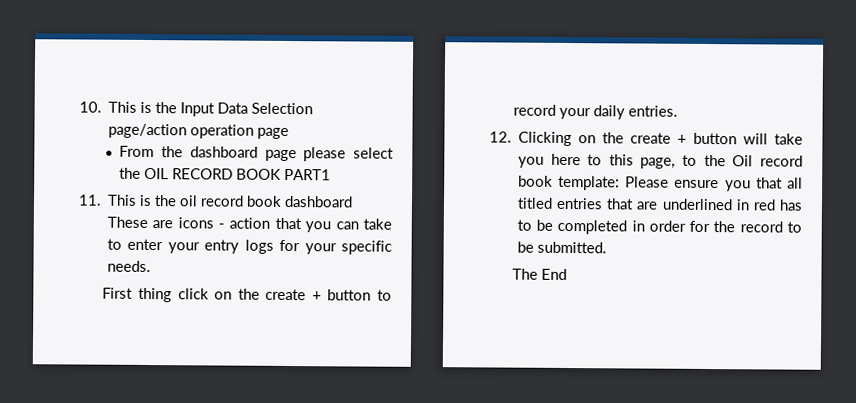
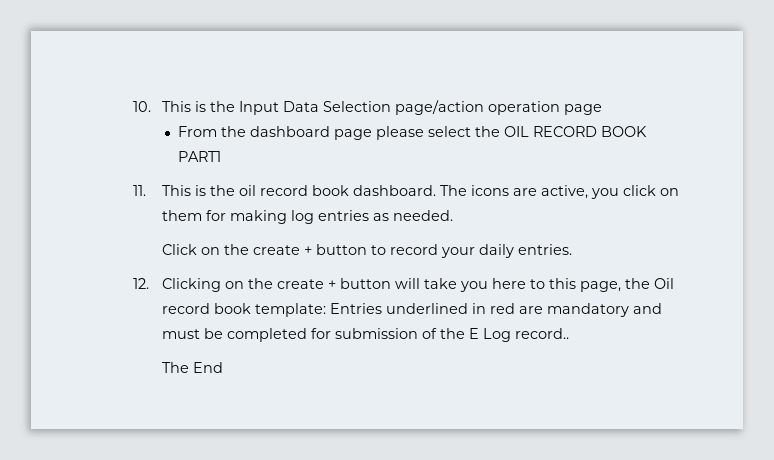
- 11. This is the oil record book dashboard These are icons - action that you can take to enter your entry logs for your specific needs.
- First thing click on the create + button to record your daily entries.
+ 11. This is the oil record book dashboard. The icons are active, you click on them for making log entries as needed.
+ Click on the create + button to record your daily entries.
- 12. Clicking on the create + button will take you here to this page, to the Oil record book template: Please ensure you that all titled entries that are underlined in red has to be completed in order for the record to be submitted.
+ 12. Clicking on the create + button will take you here to this page, the Oil record book template: Entries underlined in red are mandatory and must be completed for submission of the E Log record..

